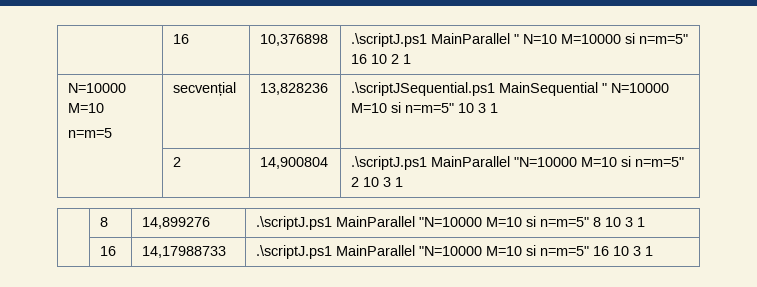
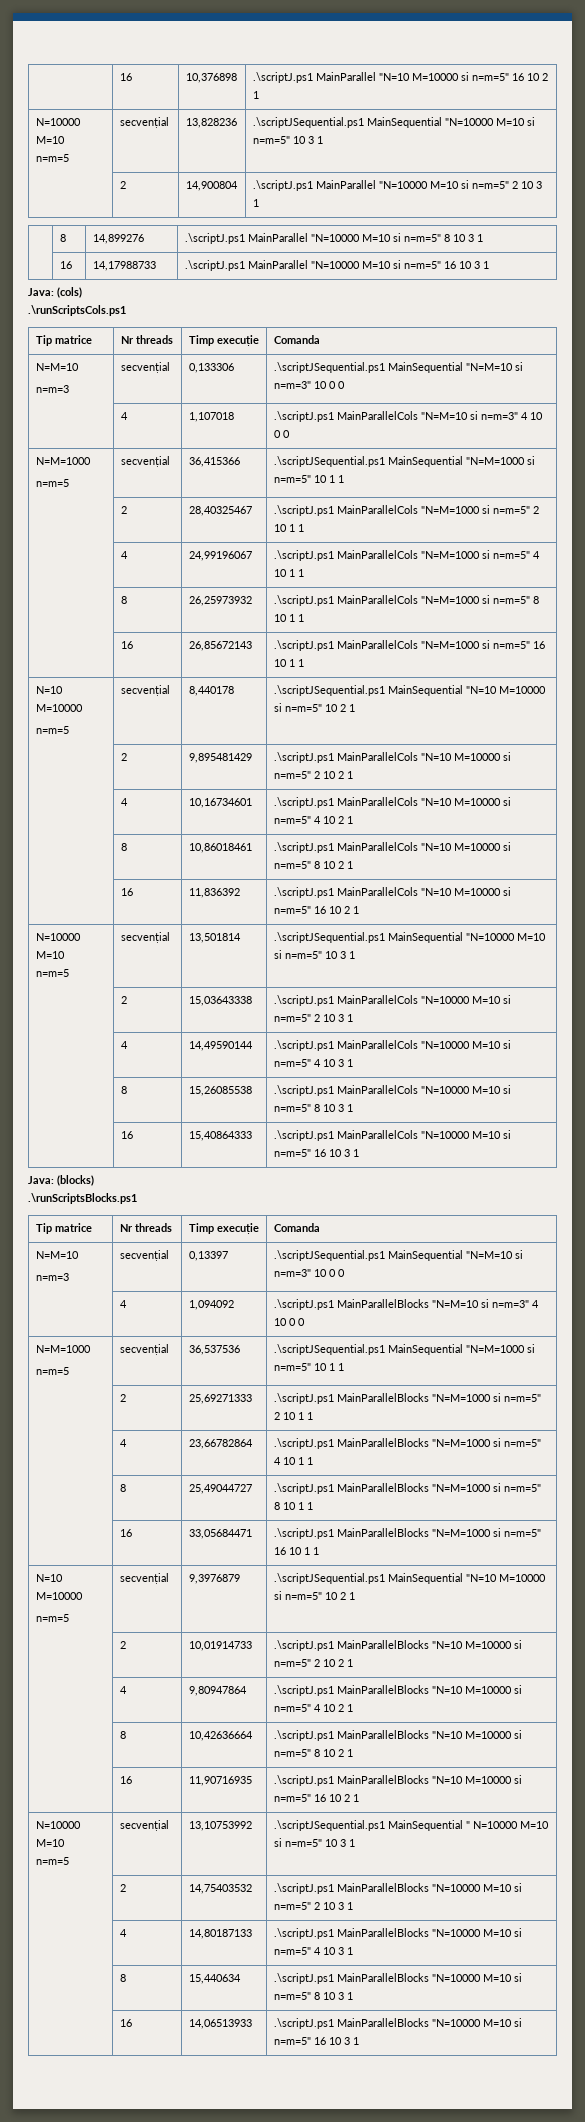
- | 16 | 10,376898 | .\scriptJ.ps1 MainParallel " N=10 M=10000 si n=m=5" 16 10 2 1
+ | 16 | 10,376898 | .\scriptJ.ps1 MainParallel "N=10 M=10000 si n=m=5" 16 10 2 1
  N=10000 M=10
- n=m=5 | secvențial | 13,828236 | .\scriptJSequential.ps1 MainSequential " N=10000 M=10 si n=m=5" 10 3 1
+ n=m=5 | secvențial | 13,828236 | .\scriptJSequential.ps1 MainSequential "N=10000 M=10 si n=m=5" 10 3 1
+ Java: (cols)
+ .\runScriptsCols.ps1
+ Tip matrice | Nr threads | Timp execuție | Comanda
+ N=M=10
+ n=m=3 | secvențial | 0,133306 | .\scriptJSequential.ps1 MainSequential "N=M=10 si n=m=3" 10 0 0
+ | 4 | 1,107018 | .\scriptJ.ps1 MainParallelCols "N=M=10 si n=m=3" 4 10 0 0
+ N=M=1000
+ n=m=5 | secvențial | 36,415366 | .\scriptJSequential.ps1 MainSequential "N=M=1000 si n=m=5" 10 1 1
+ | 2 | 28,40325467 | .\scriptJ.ps1 MainParallelCols "N=M=1000 si n=m=5" 2 10 1 1
+ | 4 | 24,99196067 | .\scriptJ.ps1 MainParallelCols "N=M=1000 si n=m=5" 4 10 1 1
+ | 8 | 26,25973932 | .\scriptJ.ps1 MainParallelCols "N=M=1000 si n=m=5" 8 10 1 1
+ | 16 | 26,85672143 | .\scriptJ.ps1 MainParallelCols "N=M=1000 si n=m=5" 16 10 1 1
+ N=10 M=10000
+ n=m=5 | secvențial | 8,440178 | .\scriptJSequential.ps1 MainSequential "N=10 M=10000 si n=m=5" 10 2 1
+ | 2 | 9,895481429 | .\scriptJ.ps1 MainParallelCols "N=10 M=10000 si n=m=5" 2 10 2 1
+ | 4 | 10,16734601 | .\scriptJ.ps1 MainParallelCols "N=10 M=10000 si n=m=5" 4 10 2 1
+ | 8 | 10,86018461 | .\scriptJ.ps1 MainParallelCols "N=10 M=10000 si n=m=5" 8 10 2 1
+ | 16 | 11,836392 | .\scriptJ.ps1 MainParallelCols "N=10 M=10000 si n=m=5" 16 10 2 1
+ N=10000 M=10
+ n=m=5 | secvențial | 13,501814 | .\scriptJSequential.ps1 MainSequential "N=10000 M=10 si n=m=5" 10 3 1
+ | 2 | 15,03643338 | .\scriptJ.ps1 MainParallelCols "N=10000 M=10 si n=m=5" 2 10 3 1
+ | 4 | 14,49590144 | .\scriptJ.ps1 MainParallelCols "N=10000 M=10 si n=m=5" 4 10 3 1
+ | 8 | 15,26085538 | .\scriptJ.ps1 MainParallelCols "N=10000 M=10 si n=m=5" 8 10 3 1
+ | 16 | 15,40864333 | .\scriptJ.ps1 MainParallelCols "N=10000 M=10 si n=m=5" 16 10 3 1
+ Java: (blocks)
+ .\runScriptsBlocks.ps1
+ Tip matrice | Nr threads | Timp execuție | Comanda
+ N=M=10
+ n=m=3 | secvențial | 0,13397 | .\scriptJSequential.ps1 MainSequential "N=M=10 si n=m=3" 10 0 0
+ | 4 | 1,094092 | .\scriptJ.ps1 MainParallelBlocks "N=M=10 si n=m=3" 4 10 0 0
+ N=M=1000
+ n=m=5 | secvențial | 36,537536 | .\scriptJSequential.ps1 MainSequential "N=M=1000 si n=m=5" 10 1 1
+ | 2 | 25,69271333 | .\scriptJ.ps1 MainParallelBlocks "N=M=1000 si n=m=5" 2 10 1 1
+ | 4 | 23,66782864 | .\scriptJ.ps1 MainParallelBlocks "N=M=1000 si n=m=5" 4 10 1 1
+ | 8 | 25,49044727 | .\scriptJ.ps1 MainParallelBlocks "N=M=1000 si n=m=5" 8 10 1 1
+ | 16 | 33,05684471 | .\scriptJ.ps1 MainParallelBlocks "N=M=1000 si n=m=5" 16 10 1 1
+ N=10 M=10000
+ n=m=5 | secvențial | 9,3976879 | .\scriptJSequential.ps1 MainSequential "N=10 M=10000 si n=m=5" 10 2 1
+ | 2 | 10,01914733 | .\scriptJ.ps1 MainParallelBlocks "N=10 M=10000 si n=m=5" 2 10 2 1
+ | 4 | 9,80947864 | .\scriptJ.ps1 MainParallelBlocks "N=10 M=10000 si n=m=5" 4 10 2 1
+ | 8 | 10,42636664 | .\scriptJ.ps1 MainParallelBlocks "N=10 M=10000 si n=m=5" 8 10 2 1
+ | 16 | 11,90716935 | .\scriptJ.ps1 MainParallelBlocks "N=10 M=10000 si n=m=5" 16 10 2 1
+ N=10000 M=10
+ n=m=5 | secvențial | 13,10753992 | .\scriptJSequential.ps1 MainSequential " N=10000 M=10 si n=m=5" 10 3 1
+ | 2 | 14,75403532 | .\scriptJ.ps1 MainParallelBlocks "N=10000 M=10 si n=m=5" 2 10 3 1
+ | 4 | 14,80187133 | .\scriptJ.ps1 MainParallelBlocks "N=10000 M=10 si n=m=5" 4 10 3 1
+ | 8 | 15,440634 | .\scriptJ.ps1 MainParallelBlocks "N=10000 M=10 si n=m=5" 8 10 3 1
+ | 16 | 14,06513933 | .\scriptJ.ps1 MainParallelBlocks "N=10000 M=10 si n=m=5" 16 10 3 1

